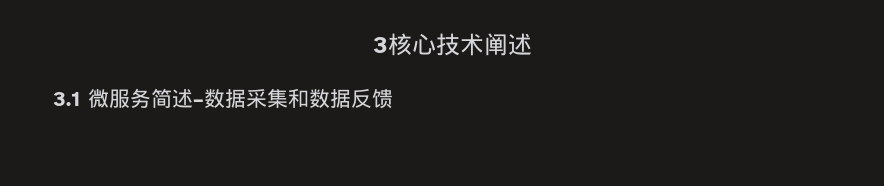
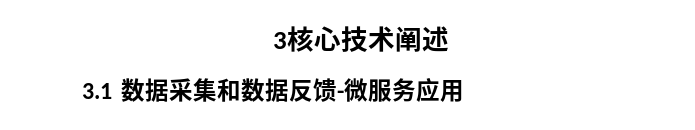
- 3.1微服务简述–数据采集和数据反馈
+ 3.1数据采集和数据反馈-微服务应用

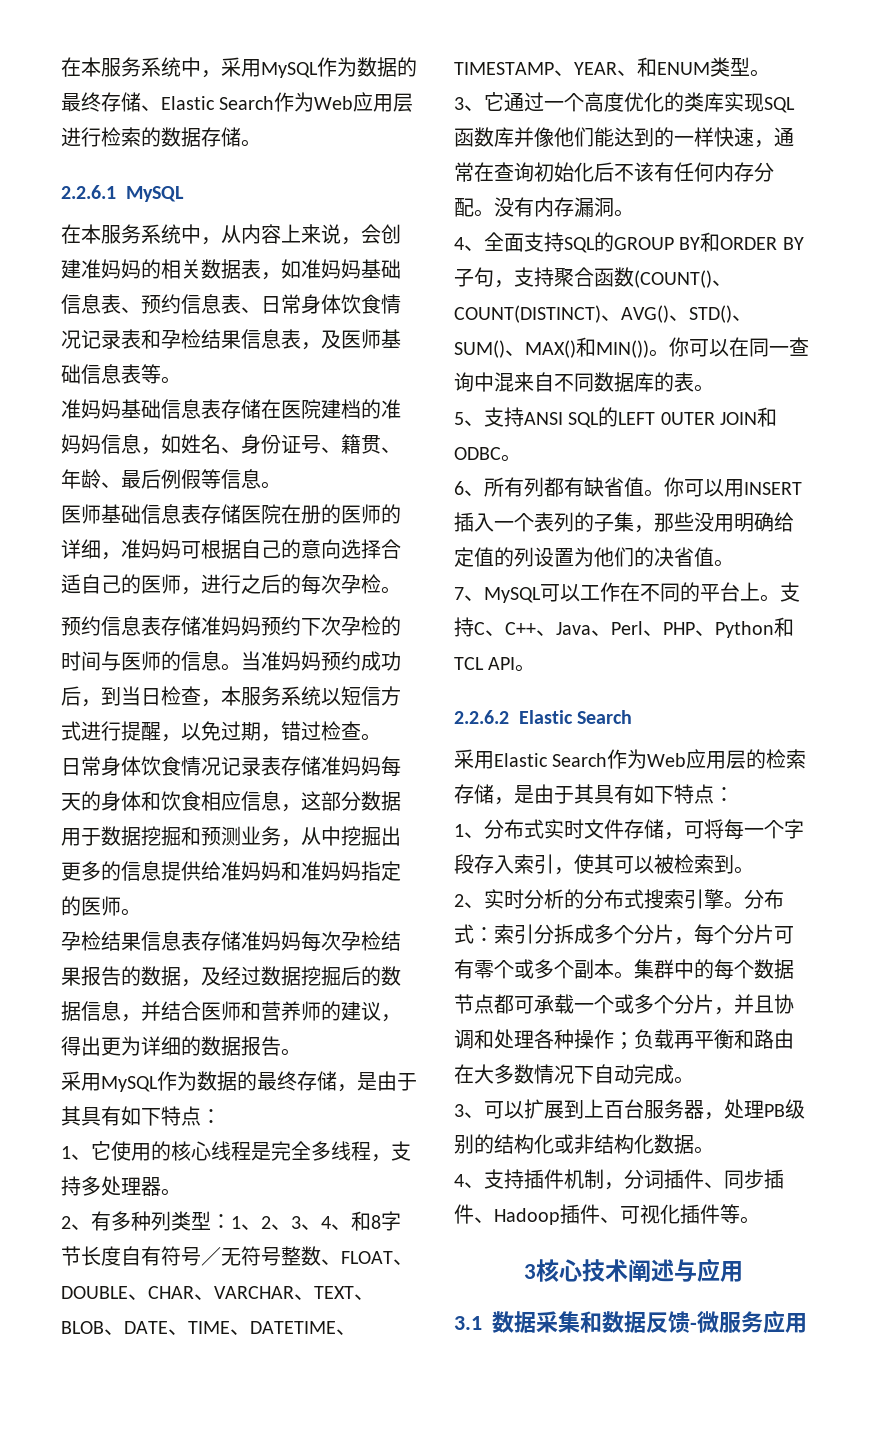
+ 在本服务系统中，采用MySQL作为数据的最终存储、Elastic Search作为Web应用层进行检索的数据存储。
+ 2.2.6.1 MySQL
+ 在本服务系统中，从内容上来说，会创建准妈妈的相关数据表，如准妈妈基础信息表、预约信息表、日常身体饮食情况记录表和孕检结果信息表，及医师基础信息表等。
+ 准妈妈基础信息表存储在医院建档的准妈妈信息，如姓名、身份证号、籍贯、年龄、最后例假等信息。
+ 医师基础信息表存储医院在册的医师的详细，准妈妈可根据自己的意向选择合适自己的医师，进行之后的每次孕检。
+ 预约信息表存储准妈妈预约下次孕检的时间与医师的信息。当准妈妈预约成功后，到当日检查，本服务系统以短信方式进行提醒，以免过期，错过检查。
+ 日常身体饮食情况记录表存储准妈妈每天的身体和饮食相应信息，这部分数据用于数据挖掘和预测业务，从中挖掘出更多的信息提供给准妈妈和准妈妈指定的医师。
+ 孕检结果信息表存储准妈妈每次孕检结果报告的数据，及经过数据挖掘后的数据信息，并结合医师和营养师的建议，得出更为详细的数据报告。
+ 采用MySQL作为数据的最终存储，是由于其具有如下特点：
+ 1、它使用的核心线程是完全多线程，支持多处理器。
+ 2、有多种列类型：1、2、3、4、和8字节长度自有符号／无符号整数、FLOAT、DOUBLE、CHAR、VARCHAR、TEXT、BLOB、DATE、TIME、DATETIME、TIMESTAMP、YEAR、和ENUM类型。
+ 3、它通过一个高度优化的类库实现SQL函数库并像他们能达到的一样快速，通常在查询初始化后不该有任何内存分配。没有内存漏洞。
+ 4、全面支持SQL的GROUP BY和ORDER BY子句，支持聚合函数(COUNT()、COUNT(DISTINCT)、AVG()、STD()、SUM()、MAX()和MIN())。你可以在同一查询中混来自不同数据库的表。
+ 5、支持ANSI SQL的LEFT 0UTER JOIN和ODBC。
+ 6、所有列都有缺省值。你可以用INSERT插入一个表列的子集，那些没用明确给定值的列设置为他们的决省值。
+ 7、MySQL可以工作在不同的平台上。支持C、C++、Java、Perl、PHP、Python和TCL API。
+ 2.2.6.2 Elastic Search
+ 采用Elastic Search作为Web应用层的检索存储，是由于其具有如下特点：
+ 1、分布式实时文件存储，可将每一个字段存入索引，使其可以被检索到。
+ 2、实时分析的分布式搜索引擎。分布式：索引分拆成多个分片，每个分片可有零个或多个副本。集群中的每个数据节点都可承载一个或多个分片，并且协调和处理各种操作；负载再平衡和路由在大多数情况下自动完成。
+ 3、可以扩展到上百台服务器，处理PB级别的结构化或非结构化数据。
+ 4、支持插件机制，分词插件、同步插件、Hadoop插件、可视化插件等。
- 3核心技术阐述
+ 3核心技术阐述与应用

